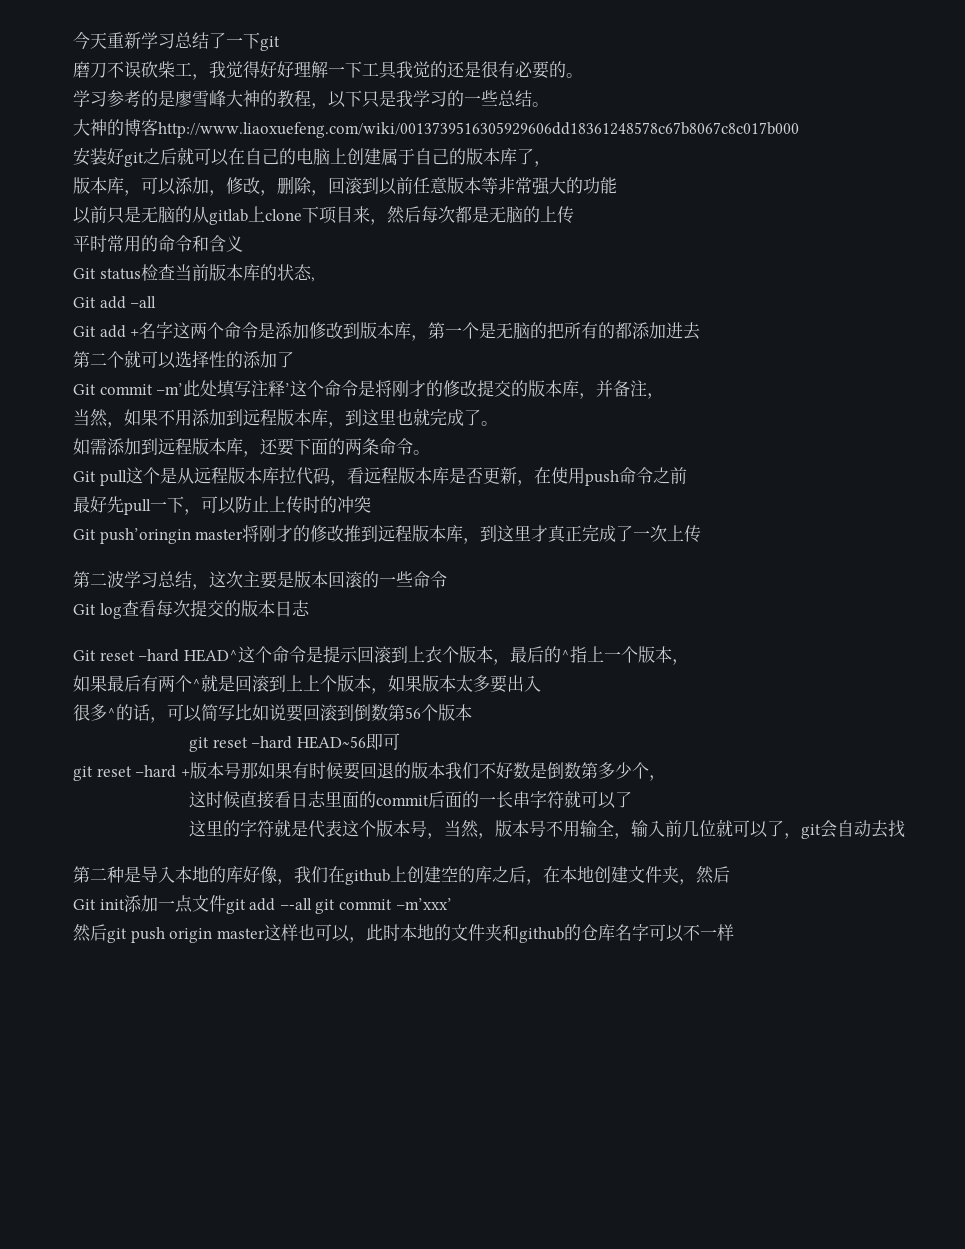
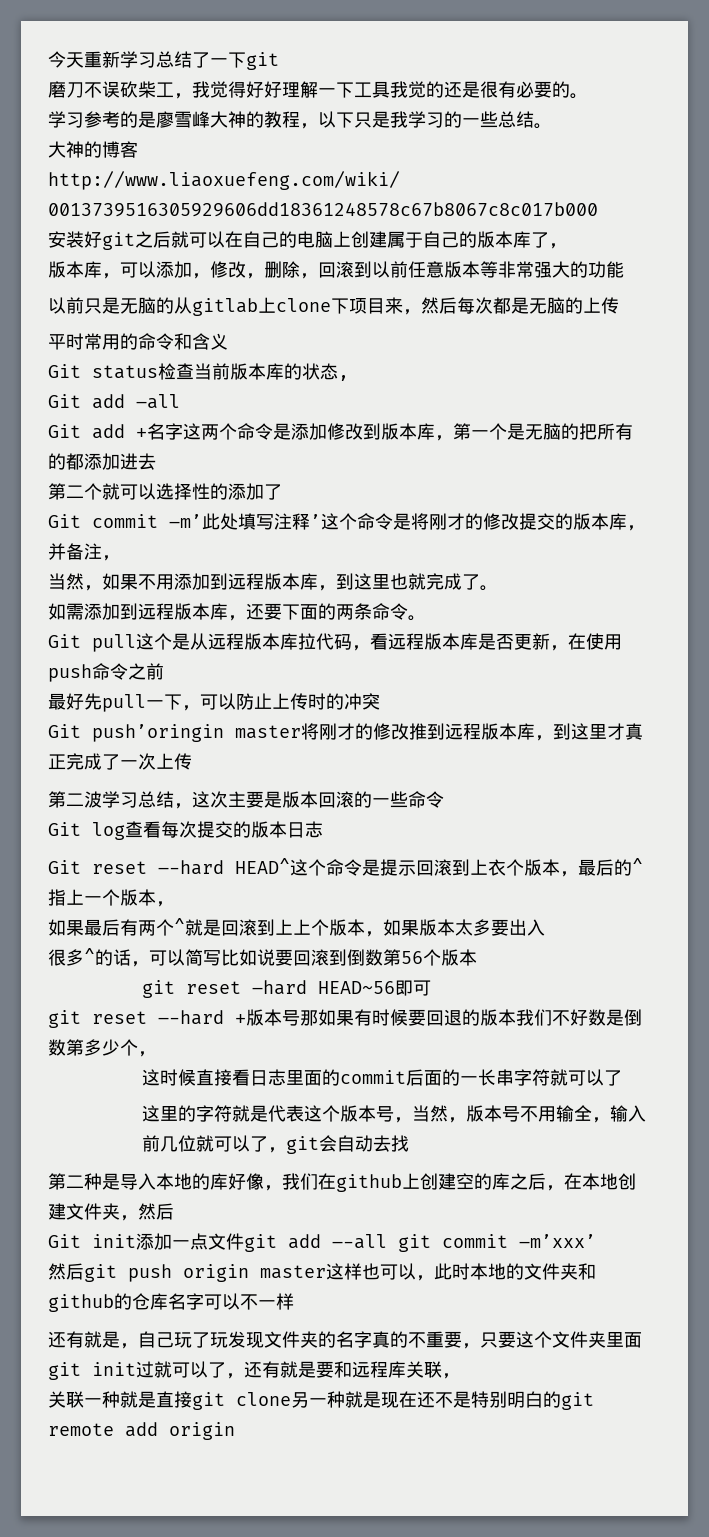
- Git reset –hard HEAD^这个命令是提示回滚到上衣个版本，最后的^指上一个版本，
+ Git reset –-hard HEAD^这个命令是提示回滚到上衣个版本，最后的^指上一个版本，
- git reset –hard +版本号那如果有时候要回退的版本我们不好数是倒数第多少个，
+ git reset –-hard +版本号那如果有时候要回退的版本我们不好数是倒数第多少个，
+ 还有就是，自己玩了玩发现文件夹的名字真的不重要，只要这个文件夹里面git init过就可以了，还有就是要和远程库关联，
+ 关联一种就是直接git clone另一种就是现在还不是特别明白的git remote add origin

